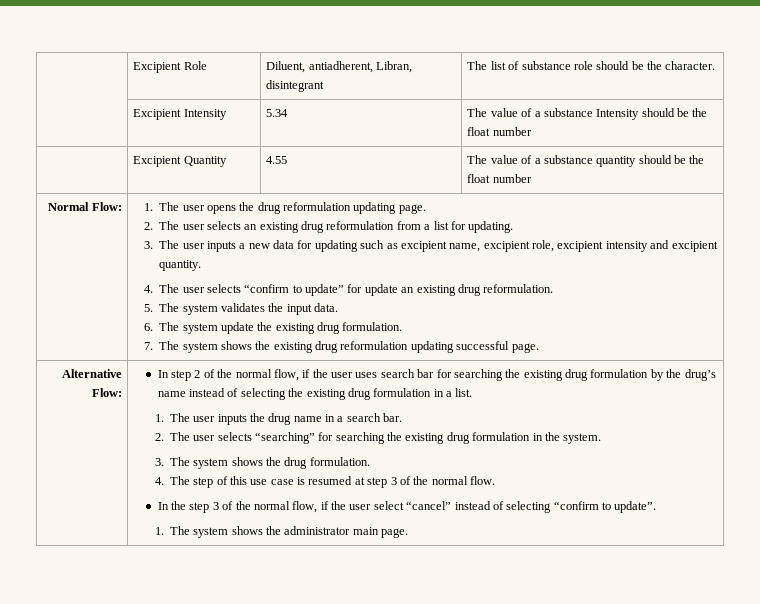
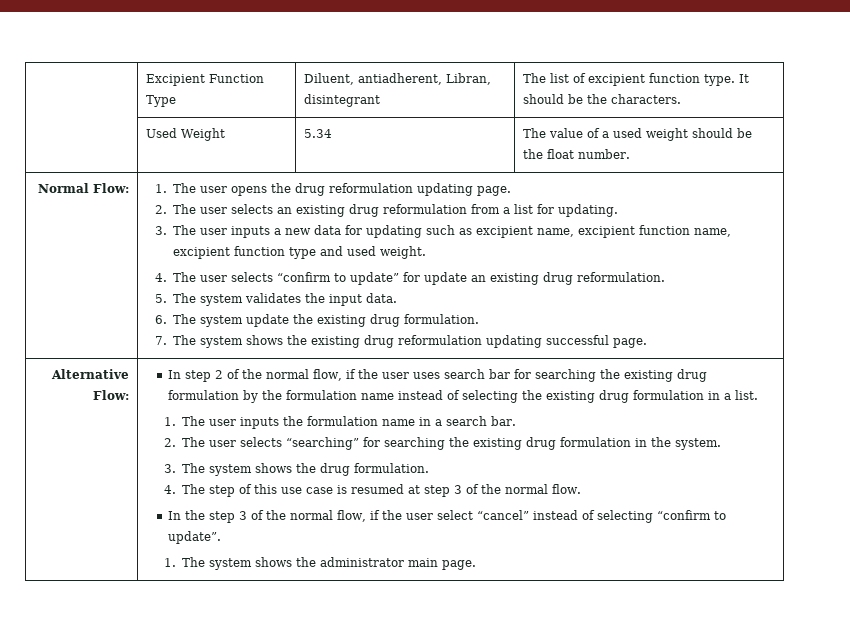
- | Excipient Role | Diluent, antiadherent, Libran, disintegrant | The list of substance role should be the character.
- | Excipient Intensity | 5.34 | The value of a substance Intensity should be the float number
- | Excipient Quantity | 4.55 | The value of a substance quantity should be the float number
+ | Excipient Function Type | Diluent, antiadherent, Libran, disintegrant | The list of excipient function type. It should be the characters.
+ | Used Weight | 5.34 | The value of a used weight should be the float number.
- 3. The user inputs a new data for updating such as excipient name, excipient role, excipient intensity and excipient quantity.
+ 3. The user inputs a new data for updating such as excipient name, excipient function name, excipient function type and used weight.
- In step 2 of the normal flow, if the user uses search bar for searching the existing drug formulation by the drug’s name instead of selecting the existing drug formulation in a list.
+ In step 2 of the normal flow, if the user uses search bar for searching the existing drug formulation by the formulation name instead of selecting the existing drug formulation in a list.
- 1. The user inputs the drug name in a search bar.
+ 1. The user inputs the formulation name in a search bar.

